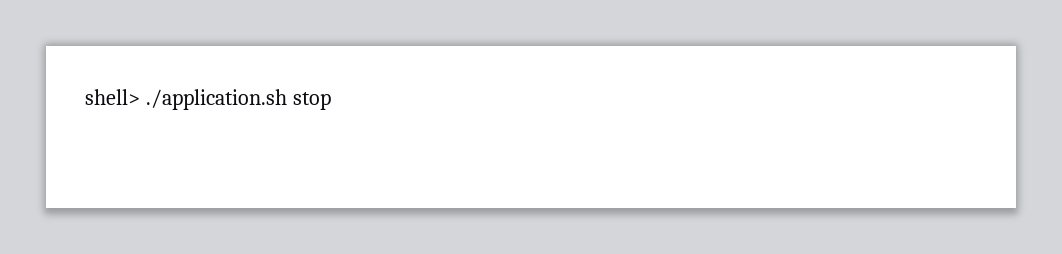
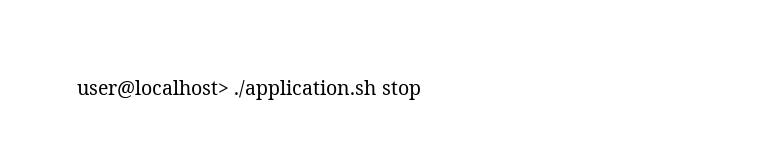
- shell> ./application.sh stop
+ user@localhost> ./application.sh stop

